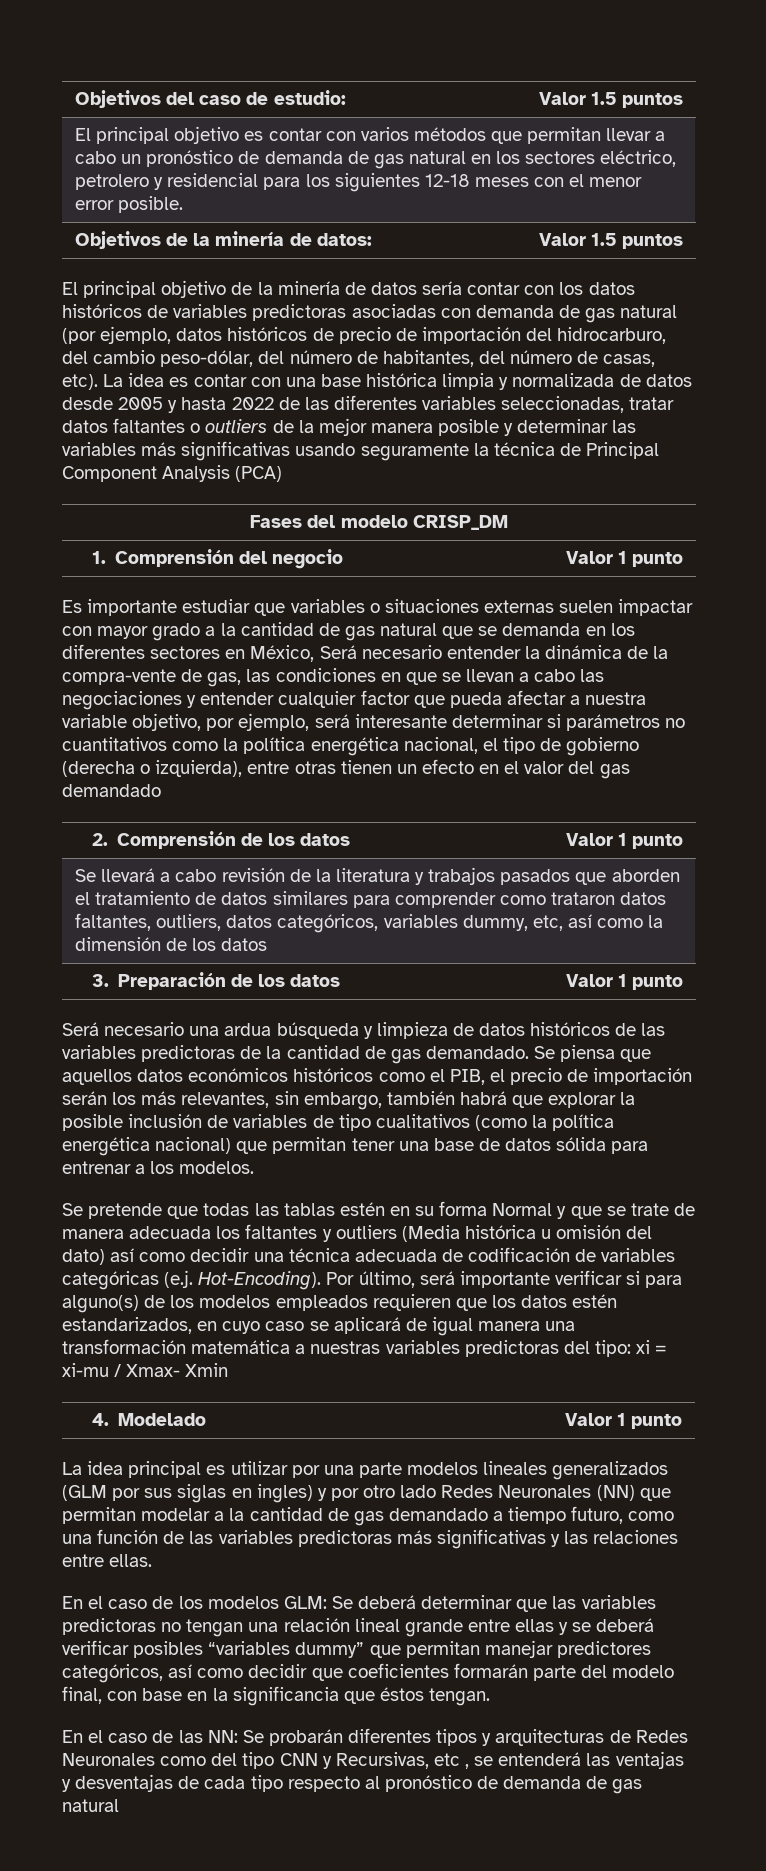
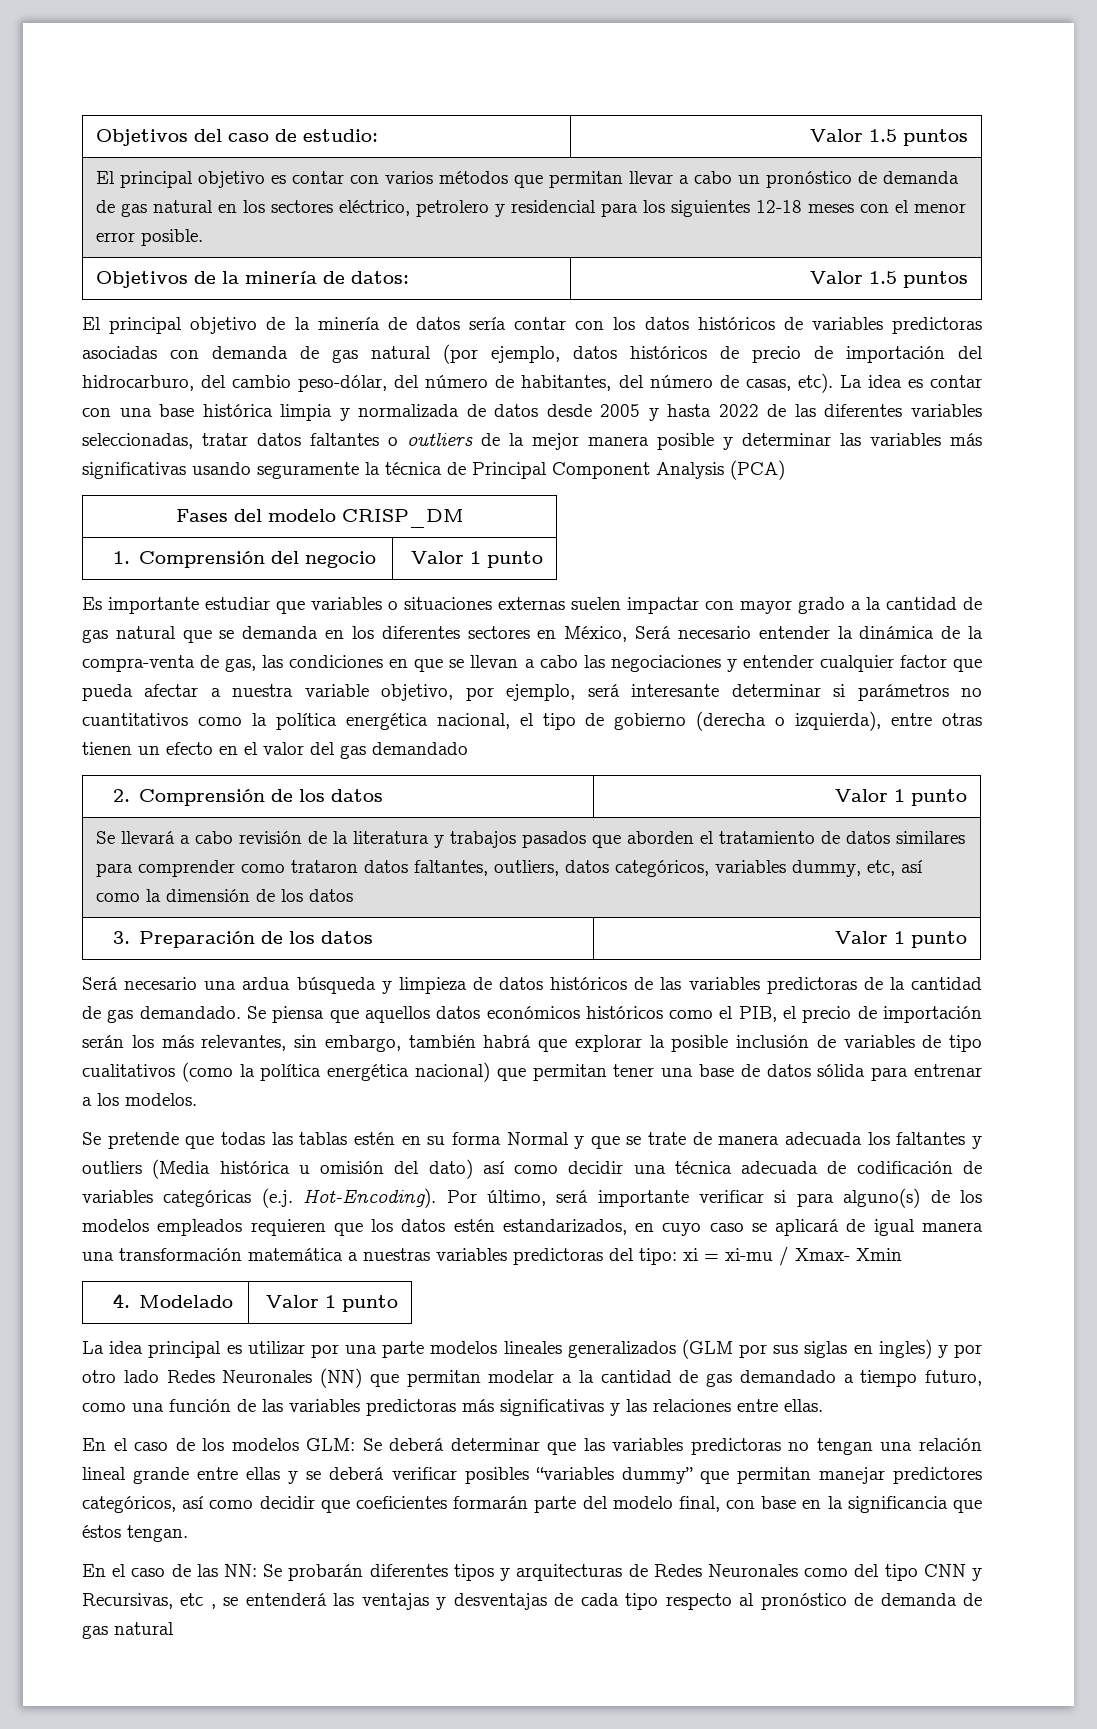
- Es importante estudiar que variables o situaciones externas suelen impactar con mayor grado a la cantidad de gas natural que se demanda en los diferentes sectores en México, Será necesario entender la dinámica de la compra-vente de gas, las condiciones en que se llevan a cabo las negociaciones y entender cualquier factor que pueda afectar a nuestra variable objetivo, por ejemplo, será interesante determinar si parámetros no cuantitativos como la política energética nacional, el tipo de gobierno (derecha o izquierda), entre otras tienen un efecto en el valor del gas demandado
+ Es importante estudiar que variables o situaciones externas suelen impactar con mayor grado a la cantidad de gas natural que se demanda en los diferentes sectores en México, Será necesario entender la dinámica de la compra-venta de gas, las condiciones en que se llevan a cabo las negociaciones y entender cualquier factor que pueda afectar a nuestra variable objetivo, por ejemplo, será interesante determinar si parámetros no cuantitativos como la política energética nacional, el tipo de gobierno (derecha o izquierda), entre otras tienen un efecto en el valor del gas demandado

